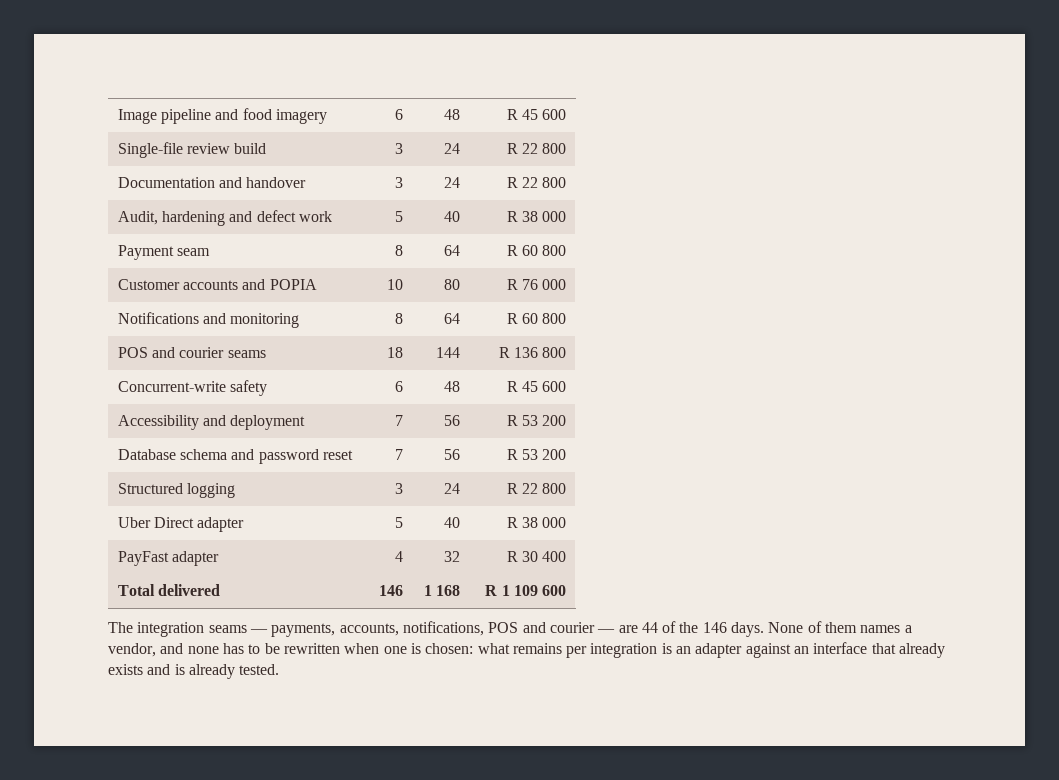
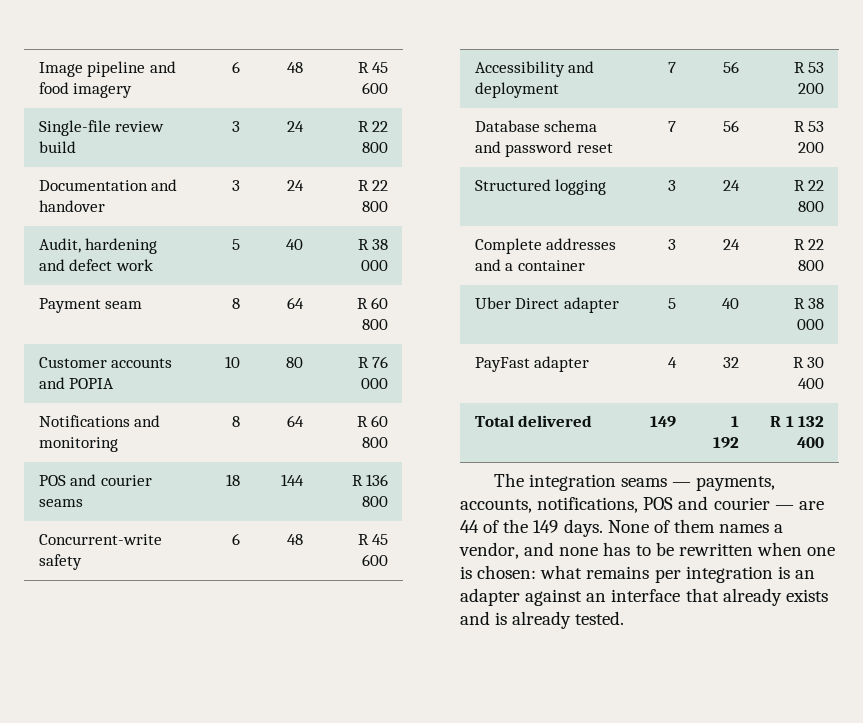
+ Complete addresses and a container | 3 | 24 | R 22 800
- Total delivered | 146 | 1 168 | R 1 109 600
+ Total delivered | 149 | 1 192 | R 1 132 400
- The integration seams — payments, accounts, notifications, POS and courier — are 44 of the 146 days.
+ The integration seams — payments, accounts, notifications, POS and courier — are 44 of the 149 days.

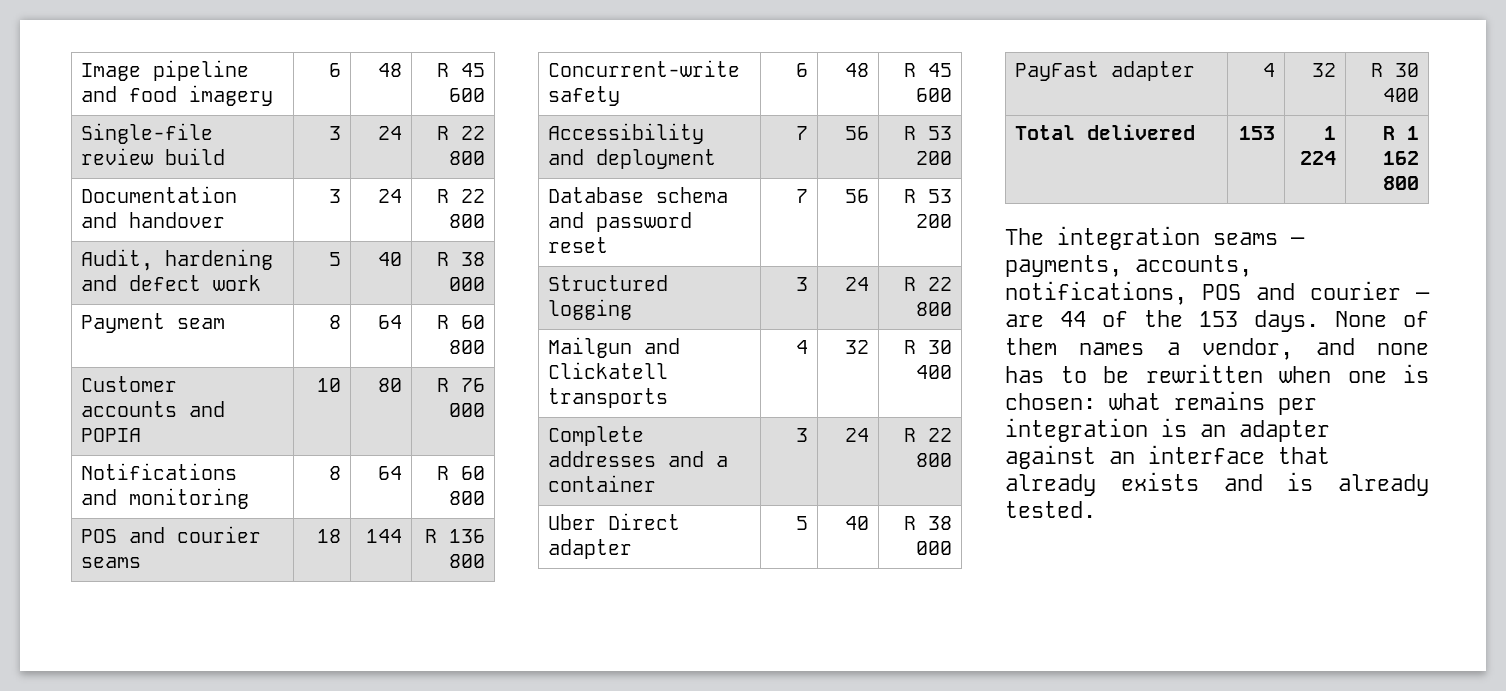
+ Mailgun and Clickatell transports | 4 | 32 | R 30 400
- Total delivered | 149 | 1 192 | R 1 132 400
+ Total delivered | 153 | 1 224 | R 1 162 800
- The integration seams — payments, accounts, notifications, POS and courier — are 44 of the 149 days.
+ The integration seams — payments, accounts, notifications, POS and courier — are 44 of the 153 days.

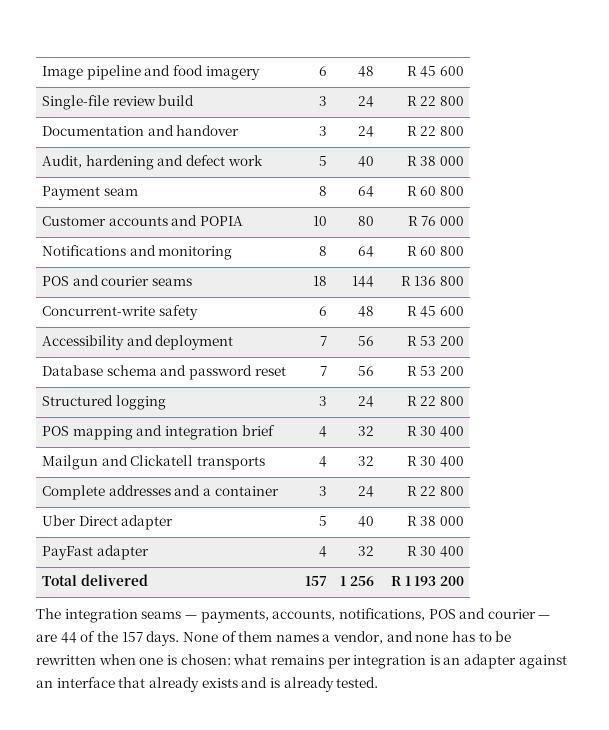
+ POS mapping and integration brief | 4 | 32 | R 30 400
- Total delivered | 153 | 1 224 | R 1 162 800
+ Total delivered | 157 | 1 256 | R 1 193 200
- The integration seams — payments, accounts, notifications, POS and courier — are 44 of the 153 days.
+ The integration seams — payments, accounts, notifications, POS and courier — are 44 of the 157 days.

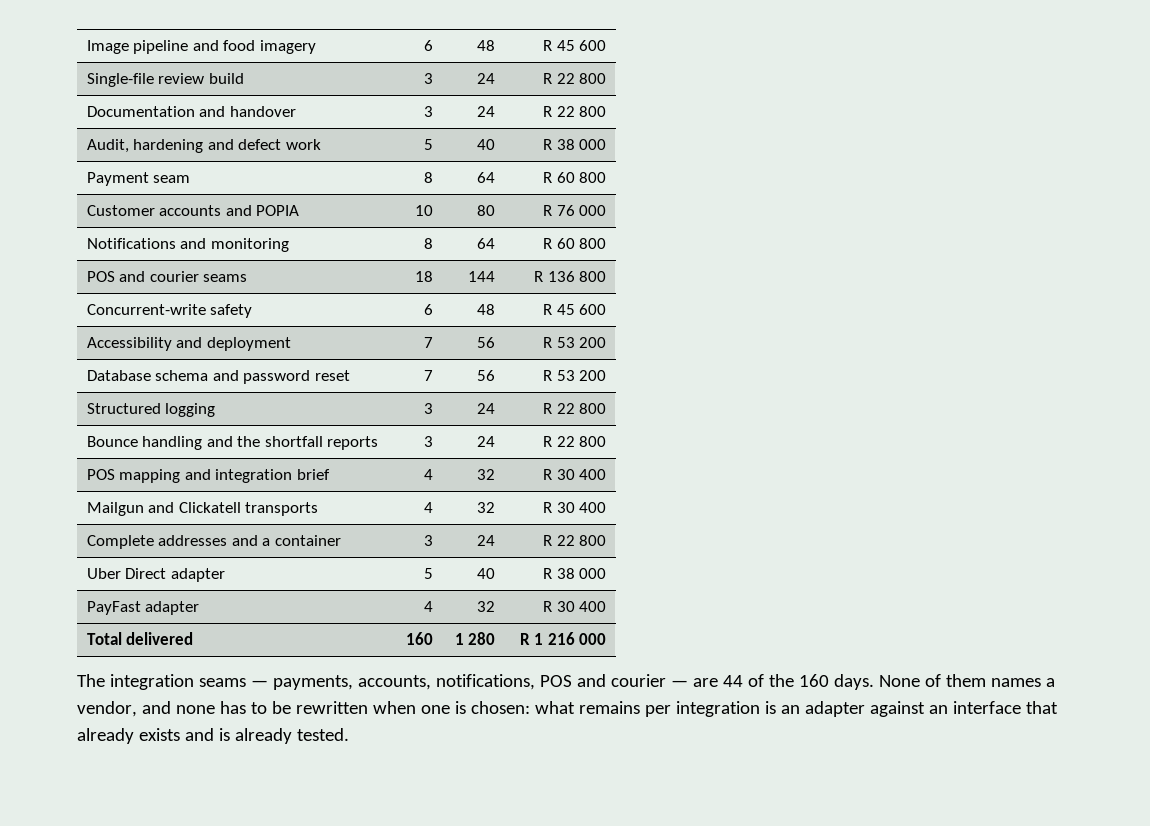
+ Bounce handling and the shortfall reports | 3 | 24 | R 22 800
- Total delivered | 157 | 1 256 | R 1 193 200
+ Total delivered | 160 | 1 280 | R 1 216 000
- The integration seams — payments, accounts, notifications, POS and courier — are 44 of the 157 days.
+ The integration seams — payments, accounts, notifications, POS and courier — are 44 of the 160 days.

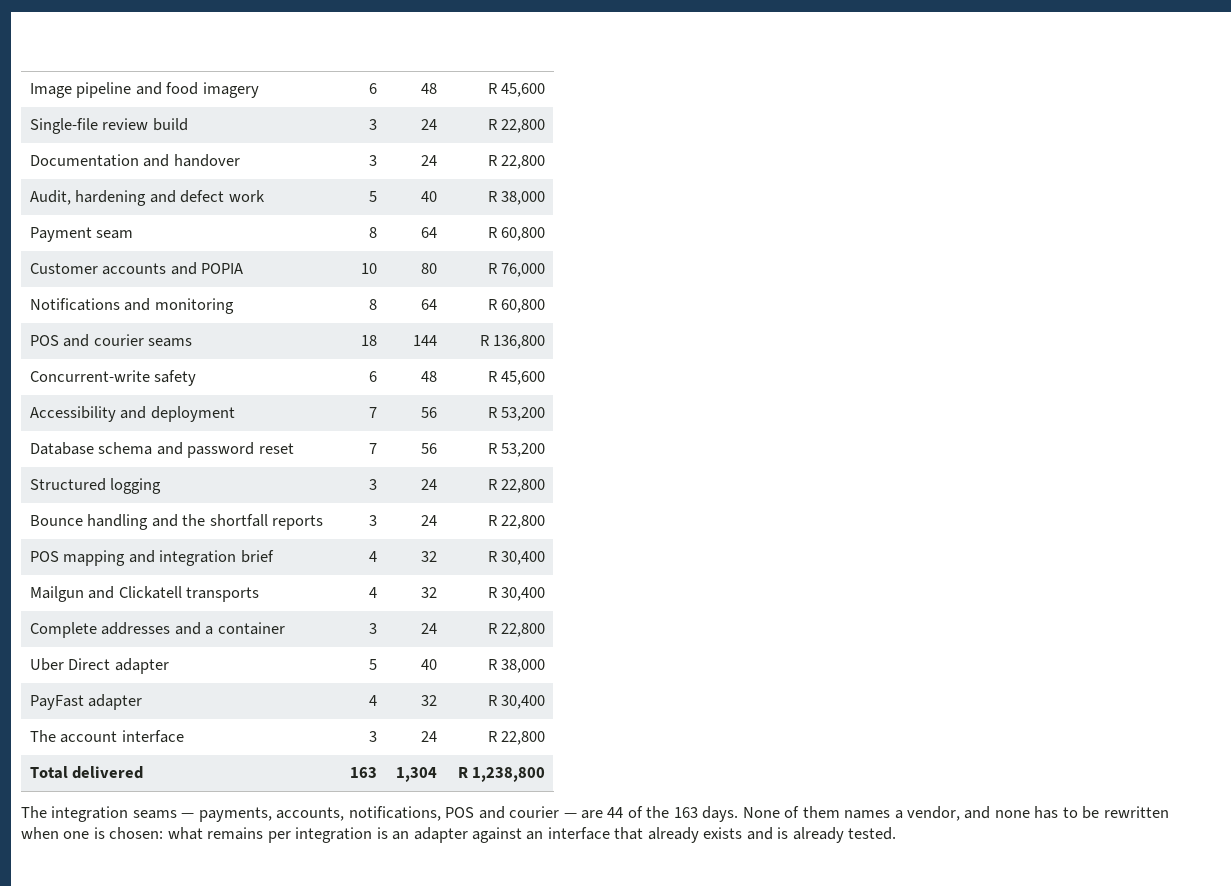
- Image pipeline and food imagery | 6 | 48 | R 45 600
+ Image pipeline and food imagery | 6 | 48 | R 45,600
- Single-file review build | 3 | 24 | R 22 800
+ Single-file review build | 3 | 24 | R 22,800
- Documentation and handover | 3 | 24 | R 22 800
+ Documentation and handover | 3 | 24 | R 22,800
- Audit, hardening and defect work | 5 | 40 | R 38 000
+ Audit, hardening and defect work | 5 | 40 | R 38,000
- Payment seam | 8 | 64 | R 60 800
+ Payment seam | 8 | 64 | R 60,800
- Customer accounts and POPIA | 10 | 80 | R 76 000
+ Customer accounts and POPIA | 10 | 80 | R 76,000
- Notifications and monitoring | 8 | 64 | R 60 800
+ Notifications and monitoring | 8 | 64 | R 60,800
- POS and courier seams | 18 | 144 | R 136 800
+ POS and courier seams | 18 | 144 | R 136,800
- Concurrent-write safety | 6 | 48 | R 45 600
+ Concurrent-write safety | 6 | 48 | R 45,600
- Accessibility and deployment | 7 | 56 | R 53 200
+ Accessibility and deployment | 7 | 56 | R 53,200
- Database schema and password reset | 7 | 56 | R 53 200
+ Database schema and password reset | 7 | 56 | R 53,200
- Structured logging | 3 | 24 | R 22 800
+ Structured logging | 3 | 24 | R 22,800
- Bounce handling and the shortfall reports | 3 | 24 | R 22 800
+ Bounce handling and the shortfall reports | 3 | 24 | R 22,800
- POS mapping and integration brief | 4 | 32 | R 30 400
+ POS mapping and integration brief | 4 | 32 | R 30,400
- Mailgun and Clickatell transports | 4 | 32 | R 30 400
+ Mailgun and Clickatell transports | 4 | 32 | R 30,400
- Complete addresses and a container | 3 | 24 | R 22 800
+ Complete addresses and a container | 3 | 24 | R 22,800
- Uber Direct adapter | 5 | 40 | R 38 000
+ Uber Direct adapter | 5 | 40 | R 38,000
- PayFast adapter | 4 | 32 | R 30 400
- Total delivered | 160 | 1 280 | R 1 216 000
+ PayFast adapter | 4 | 32 | R 30,400
+ The account interface | 3 | 24 | R 22,800
+ Total delivered | 163 | 1,304 | R 1,238,800
- The integration seams — payments, accounts, notifications, POS and courier — are 44 of the 160 days.
+ The integration seams — payments, accounts, notifications, POS and courier — are 44 of the 163 days.

